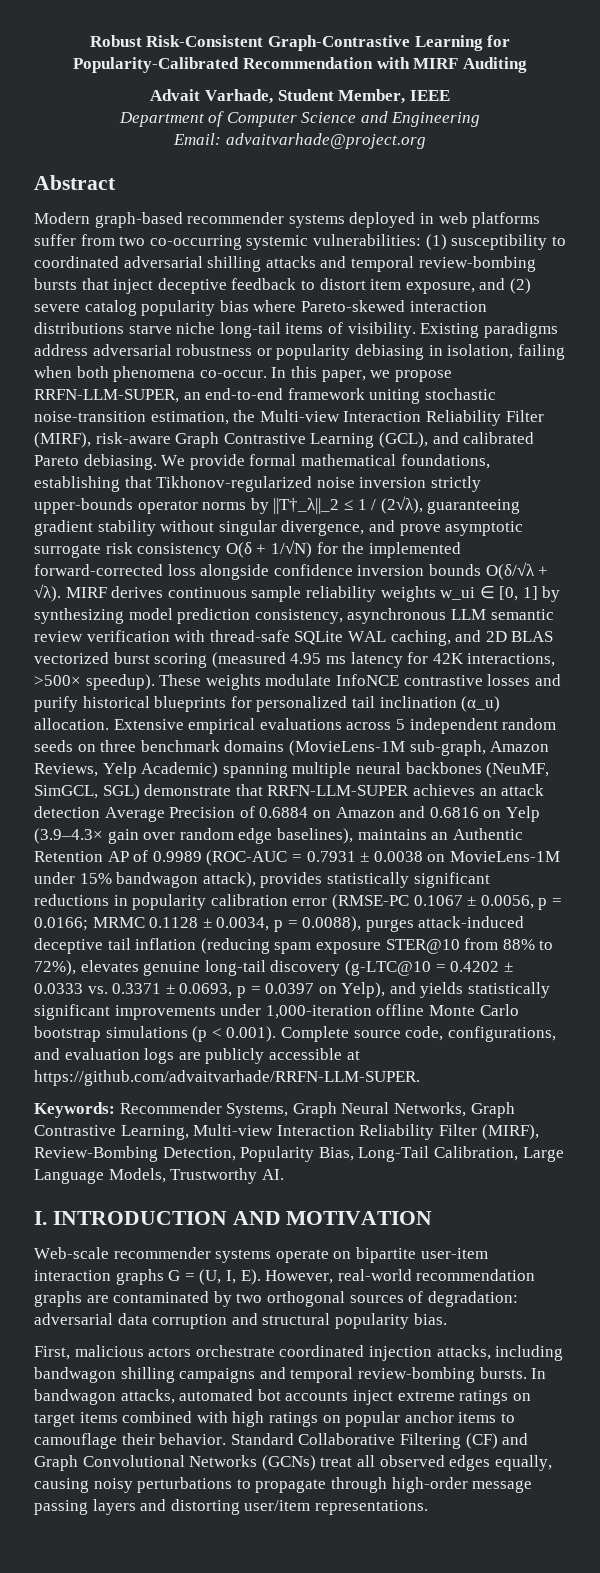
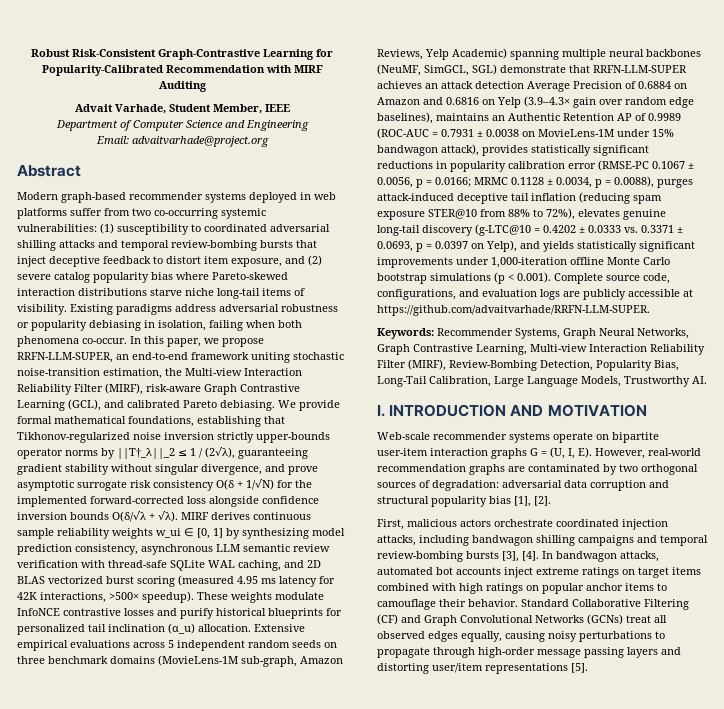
- Web-scale recommender systems operate on bipartite user-item interaction graphs G = (U, I, E). However, real-world recommendation graphs are contaminated by two orthogonal sources of degradation: adversarial data corruption and structural popularity bias.
+ Web-scale recommender systems operate on bipartite user-item interaction graphs G = (U, I, E). However, real-world recommendation graphs are contaminated by two orthogonal sources of degradation: adversarial data corruption and structural popularity bias [1], [2].
- First, malicious actors orchestrate coordinated injection attacks, including bandwagon shilling campaigns and temporal review-bombing bursts.
+ First, malicious actors orchestrate coordinated injection attacks, including bandwagon shilling campaigns and temporal review-bombing bursts [3], [4].
- Standard Collaborative Filtering (CF) and Graph Convolutional Networks (GCNs) treat all observed edges equally, causing noisy perturbations to propagate through high-order message passing layers and distorting user/item representations.
+ Standard Collaborative Filtering (CF) and Graph Convolutional Networks (GCNs) treat all observed edges equally, causing noisy perturbations to propagate through high-order message passing layers and distorting user/item representations [5].

